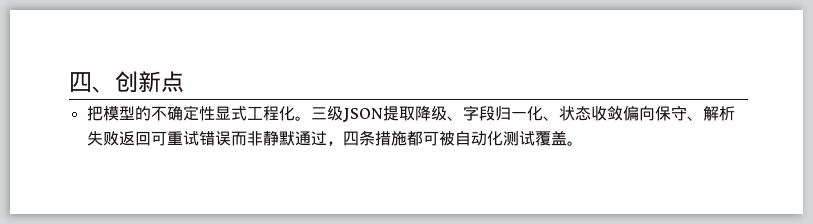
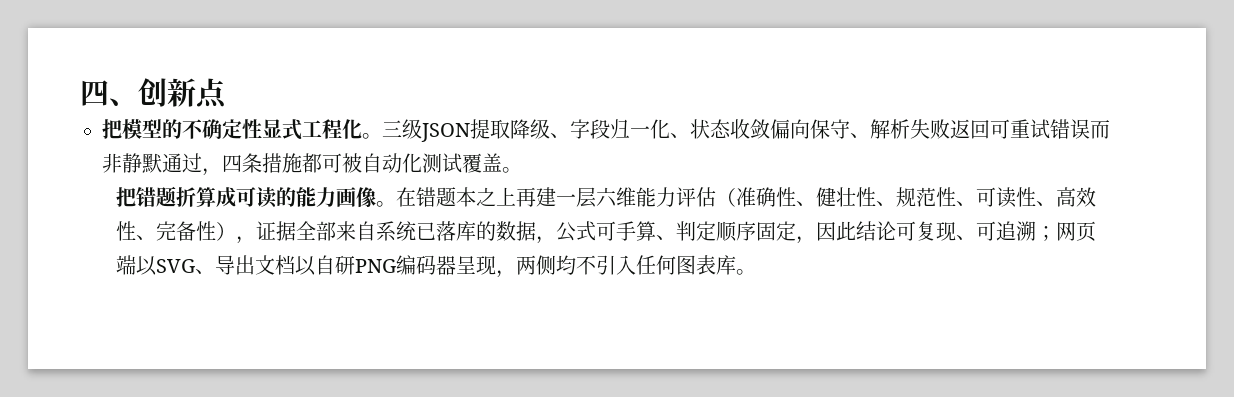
+ 把错题折算成可读的能力画像。在错题本之上再建一层六维能力评估（准确性、健壮性、规范性、可读性、高效性、完备性），证据全部来自系统已落库的数据，公式可手算、判定顺序固定，因此结论可复现、可追溯；网页端以SVG、导出文档以自研PNG编码器呈现，两侧均不引入任何图表库。

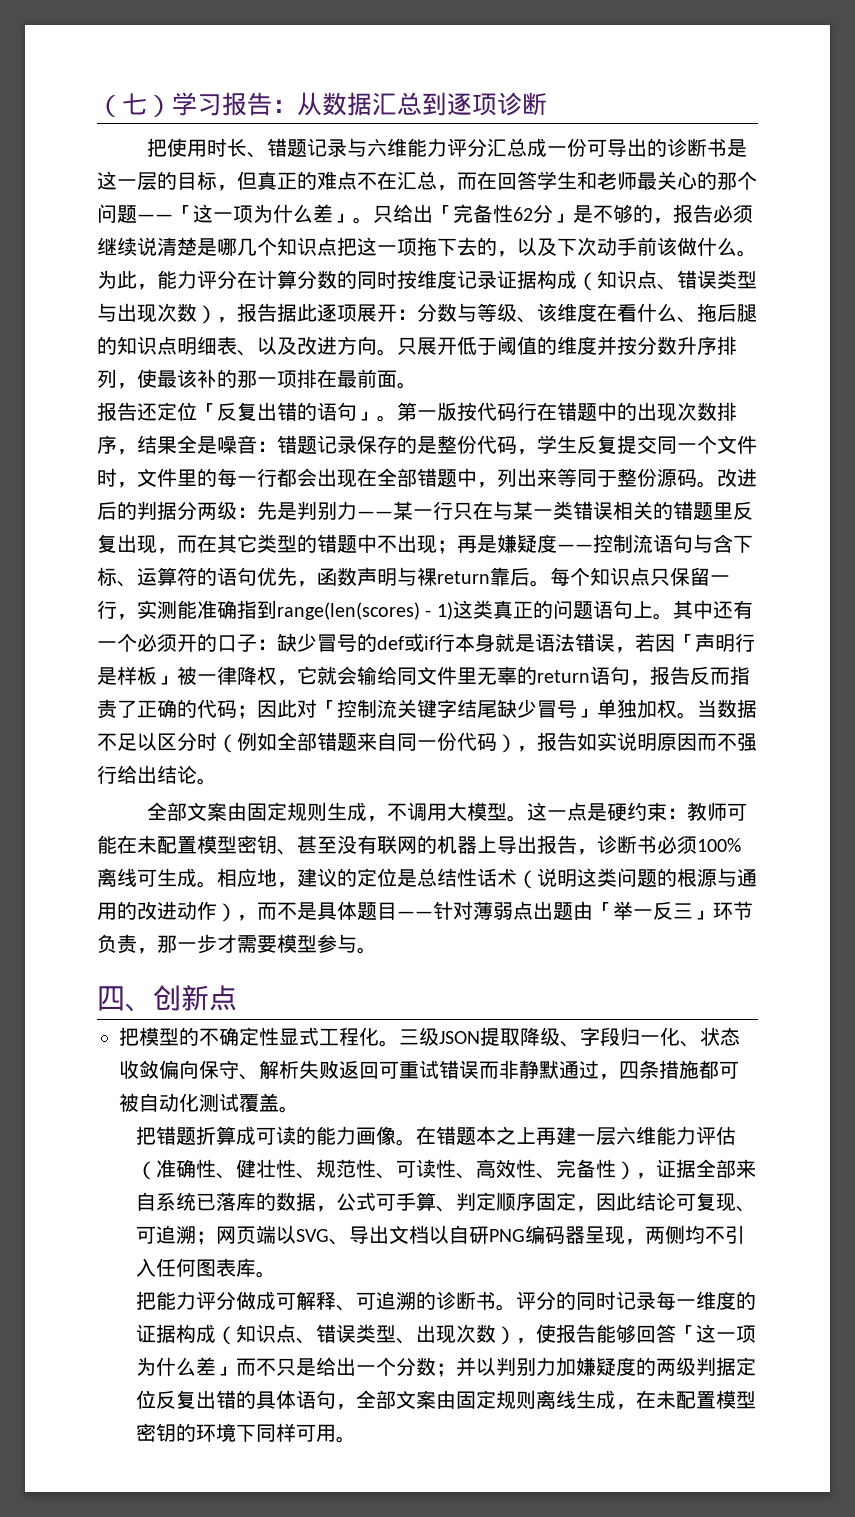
+ （七）学习报告：从数据汇总到逐项诊断
+ 把使用时长、错题记录与六维能力评分汇总成一份可导出的诊断书是这一层的目标，但真正的难点不在汇总，而在回答学生和老师最关心的那个问题——「这一项为什么差」。只给出「完备性62分」是不够的，报告必须继续说清楚是哪几个知识点把这一项拖下去的，以及下次动手前该做什么。为此，能力评分在计算分数的同时按维度记录证据构成（知识点、错误类型与出现次数），报告据此逐项展开：分数与等级、该维度在看什么、拖后腿的知识点明细表、以及改进方向。只展开低于阈值的维度并按分数升序排列，使最该补的那一项排在最前面。
+ 报告还定位「反复出错的语句」。第一版按代码行在错题中的出现次数排序，结果全是噪音：错题记录保存的是整份代码，学生反复提交同一个文件时，文件里的每一行都会出现在全部错题中，列出来等同于整份源码。改进后的判据分两级：先是判别力——某一行只在与某一类错误相关的错题里反复出现，而在其它类型的错题中不出现；再是嫌疑度——控制流语句与含下标、运算符的语句优先，函数声明与裸return靠后。每个知识点只保留一行，实测能准确指到range(len(scores) - 1)这类真正的问题语句上。其中还有一个必须开的口子：缺少冒号的def或if行本身就是语法错误，若因「声明行是样板」被一律降权，它就会输给同文件里无辜的return语句，报告反而指责了正确的代码；因此对「控制流关键字结尾缺少冒号」单独加权。当数据不足以区分时（例如全部错题来自同一份代码），报告如实说明原因而不强行给出结论。
+ 全部文案由固定规则生成，不调用大模型。这一点是硬约束：教师可能在未配置模型密钥、甚至没有联网的机器上导出报告，诊断书必须100%离线可生成。相应地，建议的定位是总结性话术（说明这类问题的根源与通用的改进动作），而不是具体题目——针对薄弱点出题由「举一反三」环节负责，那一步才需要模型参与。
+ 把能力评分做成可解释、可追溯的诊断书。评分的同时记录每一维度的证据构成（知识点、错误类型、出现次数），使报告能够回答「这一项为什么差」而不只是给出一个分数；并以判别力加嫌疑度的两级判据定位反复出错的具体语句，全部文案由固定规则离线生成，在未配置模型密钥的环境下同样可用。

